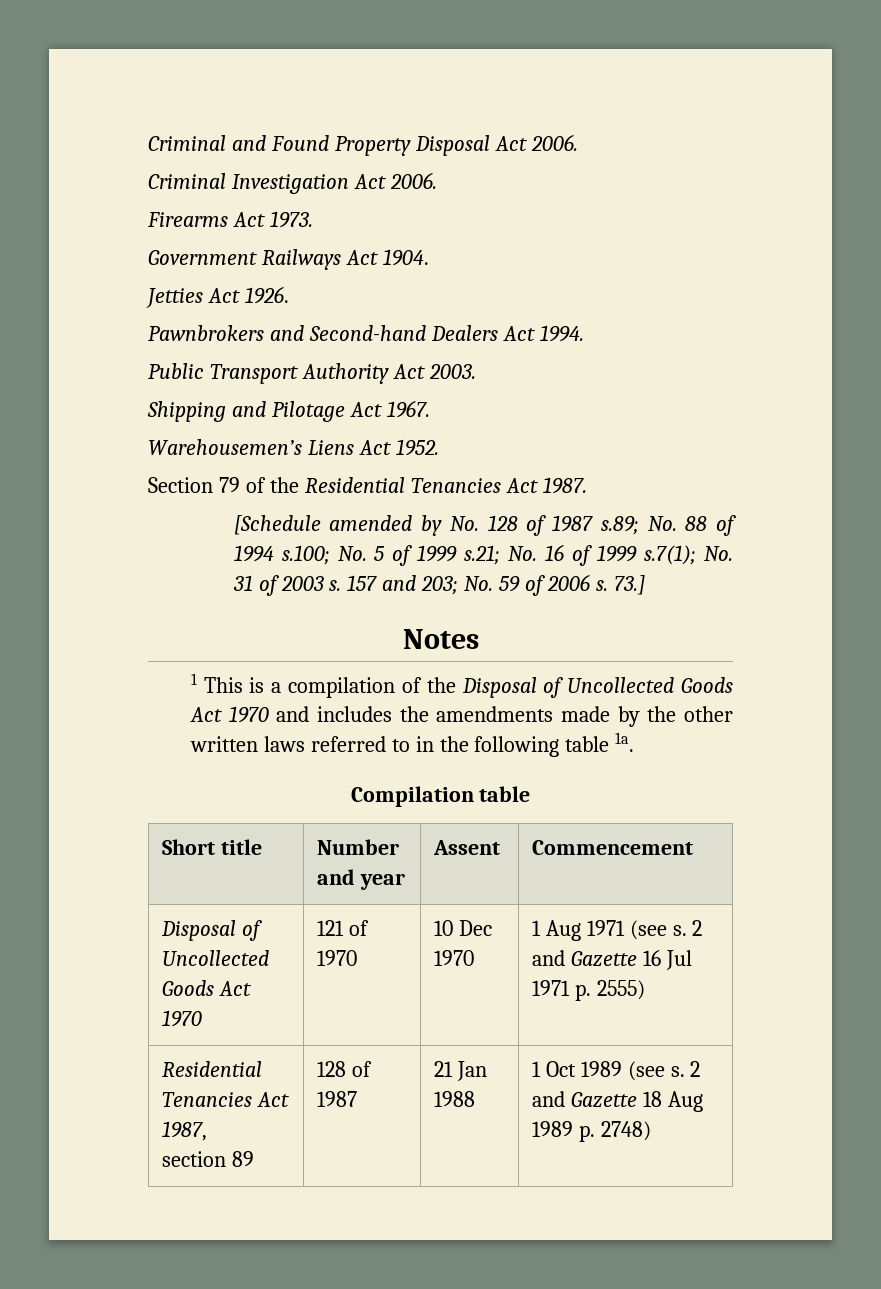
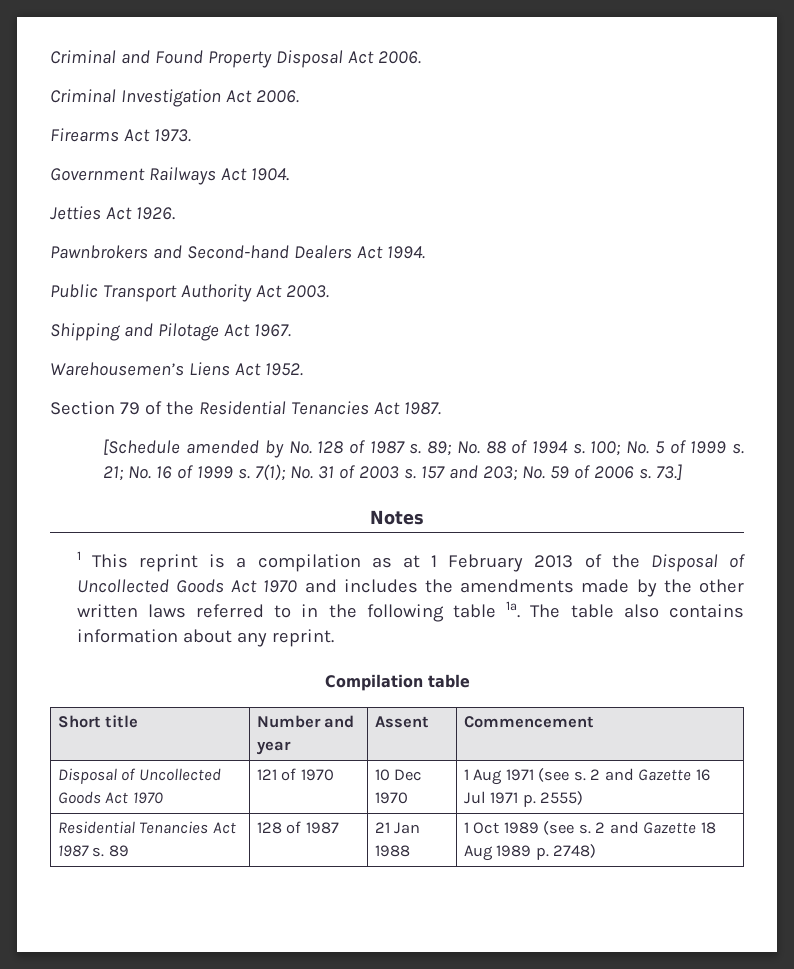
- [Schedule amended by No. 128 of 1987 s.89; No. 88 of 1994 s.100; No. 5 of 1999 s.21; No. 16 of 1999 s.7(1); No. 31 of 2003 s.
+ [Schedule amended by No. 128 of 1987 s. 89; No. 88 of 1994 s. 100; No. 5 of 1999 s. 21; No. 16 of 1999 s. 7(1); No. 31 of 2003 s.
- 1 This is a compilation of the Disposal of Uncollected Goods Act 1970 and includes the amendments made by the other written laws referred to in the following table 1a.
+ 1 This reprint is a compilation as at 1 February 2013 of the Disposal of Uncollected Goods Act 1970 and includes the amendments made by the other written laws referred to in the following table 1a. The table also contains information about any reprint.
- Residential Tenancies Act 1987,
- section 89 | 128 of 1987 | 21 Jan 1988 | 1 Oct 1989 (see s. 2 and Gazette 18 Aug 1989 p. 2748)
+ Residential Tenancies Act 1987 s. 89 | 128 of 1987 | 21 Jan 1988 | 1 Oct 1989 (see s. 2 and Gazette 18 Aug 1989 p. 2748)

